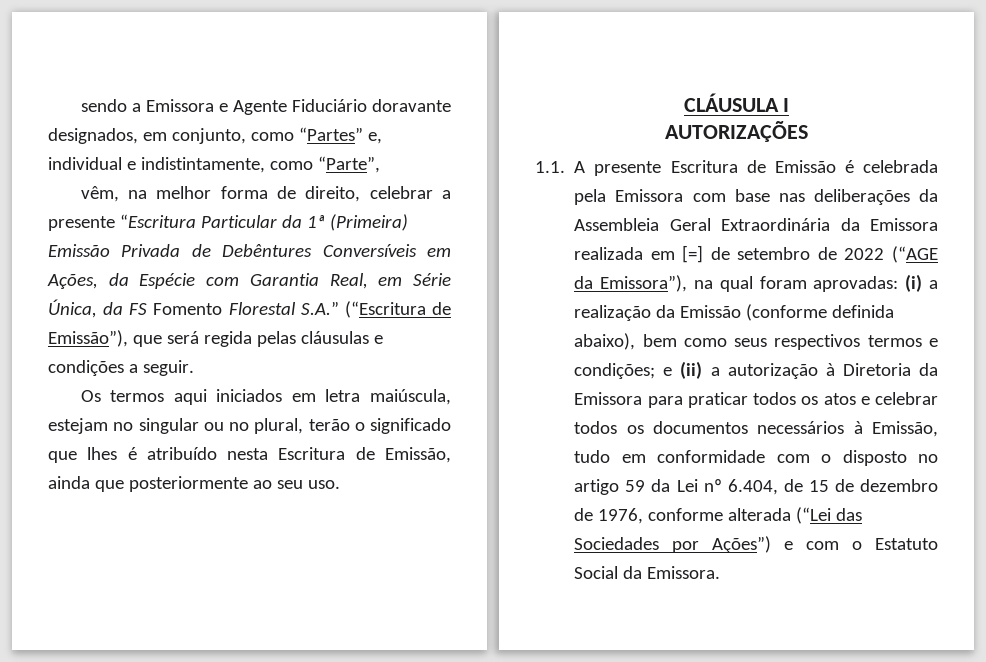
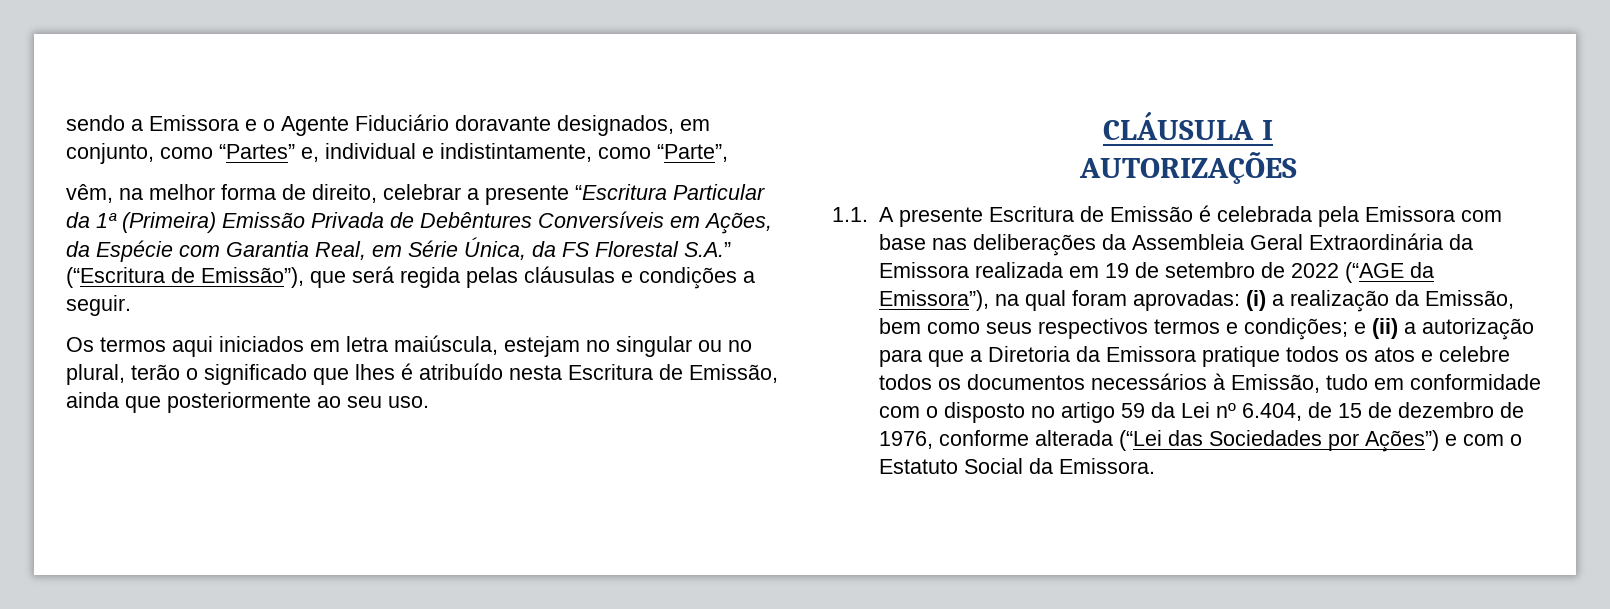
- sendo a Emissora e Agente Fiduciário doravante designados, em conjunto, como “Partes” e, individual e indistintamente, como “Parte”,
+ sendo a Emissora e o Agente Fiduciário doravante designados, em conjunto, como “Partes” e, individual e indistintamente, como “Parte”,
- vêm, na melhor forma de direito, celebrar a presente “Escritura Particular da 1ª (Primeira) Emissão Privada de Debêntures Conversíveis em Ações, da Espécie com Garantia Real, em Série Única, da FS Fomento Florestal S.A.” (“Escritura de Emissão”), que será regida pelas cláusulas e condições a seguir.
+ vêm, na melhor forma de direito, celebrar a presente “Escritura Particular da 1ª (Primeira) Emissão Privada de Debêntures Conversíveis em Ações, da Espécie com Garantia Real, em Série Única, da FS Florestal S.A.” (“Escritura de Emissão”), que será regida pelas cláusulas e condições a seguir.
- 1.1. A presente Escritura de Emissão é celebrada pela Emissora com base nas deliberações da Assembleia Geral Extraordinária da Emissora realizada em [=] de setembro de 2022 (“AGE da Emissora”), na qual foram aprovadas:
+ 1.1. A presente Escritura de Emissão é celebrada pela Emissora com base nas deliberações da Assembleia Geral Extraordinária da Emissora realizada em 19 de setembro de 2022 (“AGE da Emissora”), na qual foram aprovadas:
- (i) a realização da Emissão (conforme definida abaixo), bem como seus respectivos termos e condições;
+ (i) a realização da Emissão, bem como seus respectivos termos e condições;
- e (ii) a autorização à Diretoria da Emissora para praticar todos os atos e celebrar todos os documentos necessários à Emissão, tudo em conformidade com o disposto no artigo 59 da Lei nº 6.404, de 15 de dezembro de 1976, conforme alterada (“Lei das Sociedades por Ações”) e com o Estatuto Social da Emissora.
+ e (ii) a autorização para que a Diretoria da Emissora pratique todos os atos e celebre todos os documentos necessários à Emissão, tudo em conformidade com o disposto no artigo 59 da Lei nº 6.404, de 15 de dezembro de 1976, conforme alterada (“Lei das Sociedades por Ações”) e com o Estatuto Social da Emissora.

